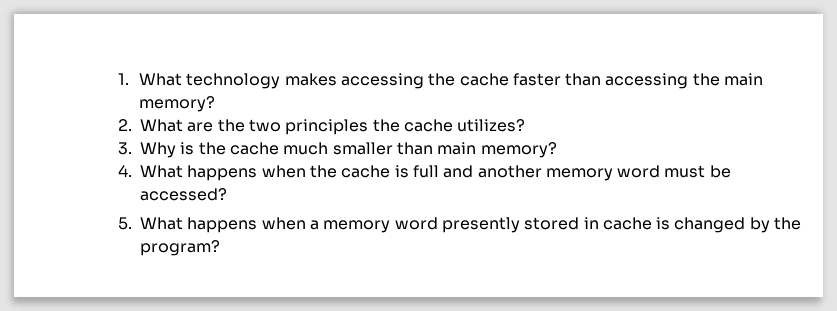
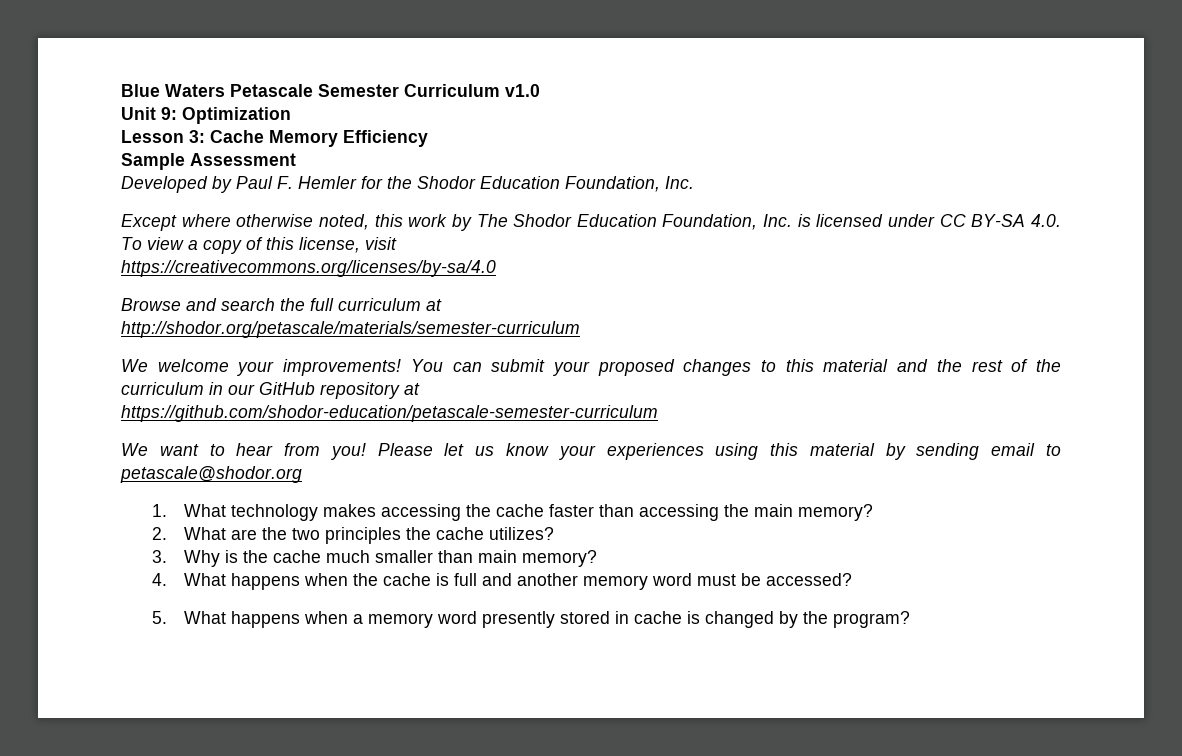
+ Blue Waters Petascale Semester Curriculum v1.0
+ Unit 9: Optimization
+ Lesson 3: Cache Memory Efficiency
+ Sample Assessment
+ Developed by Paul F. Hemler for the Shodor Education Foundation, Inc.
+ Except where otherwise noted, this work by The Shodor Education Foundation, Inc. is licensed under CC BY-SA 4.0. To view a copy of this license, visit
+ https://creativecommons.org/licenses/by-sa/4.0
+ Browse and search the full curriculum at
+ http://shodor.org/petascale/materials/semester-curriculum
+ We welcome your improvements! You can submit your proposed changes to this material and the rest of the curriculum in our GitHub repository at
+ https://github.com/shodor-education/petascale-semester-curriculum
+ We want to hear from you! Please let us know your experiences using this material by sending email to petascale@shodor.org

